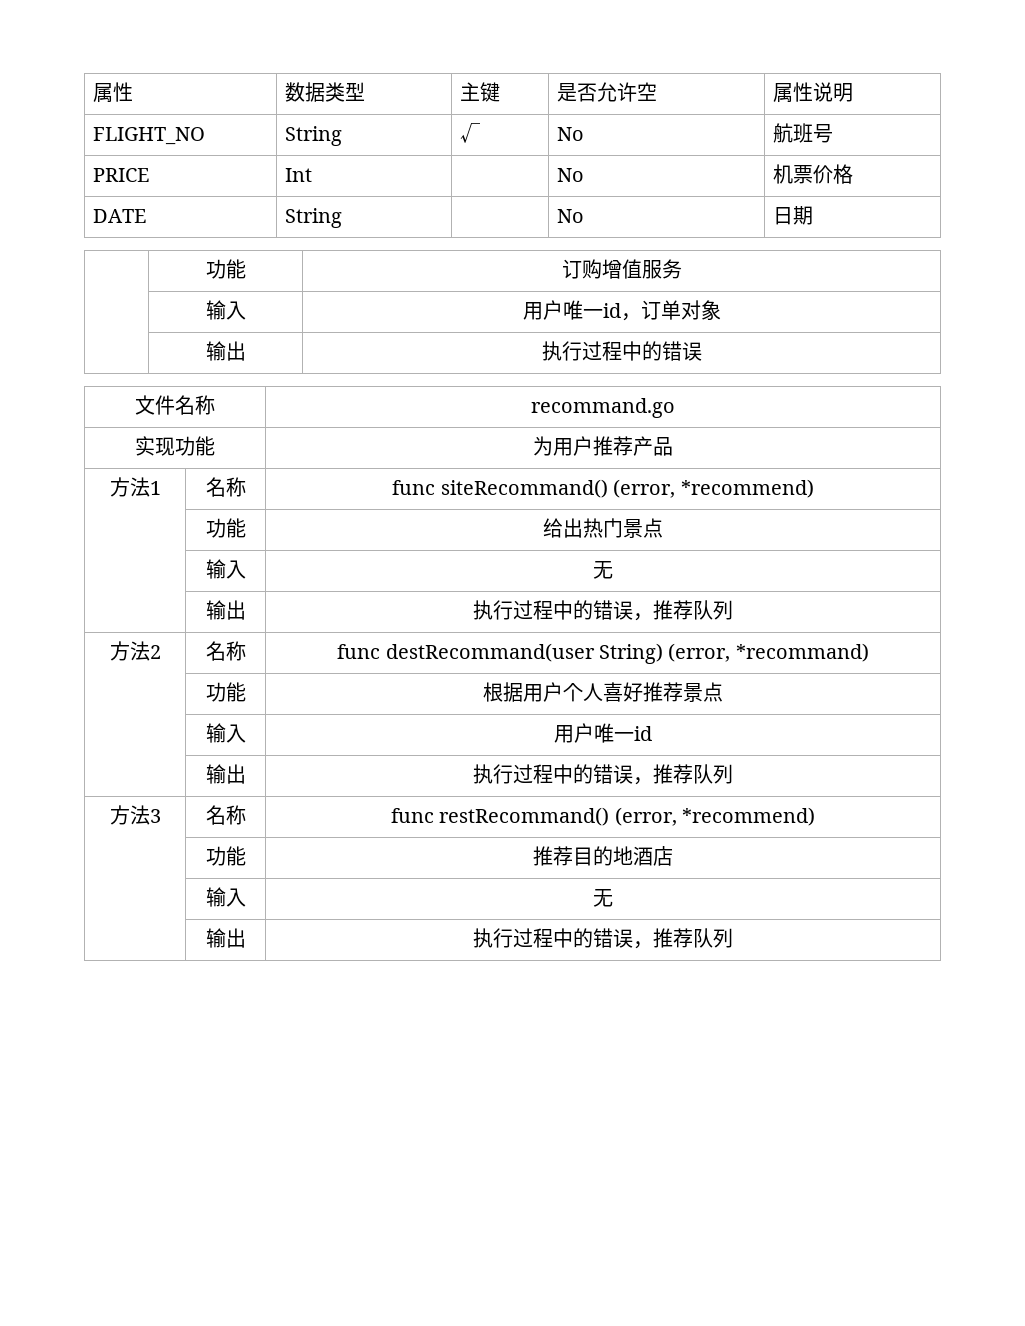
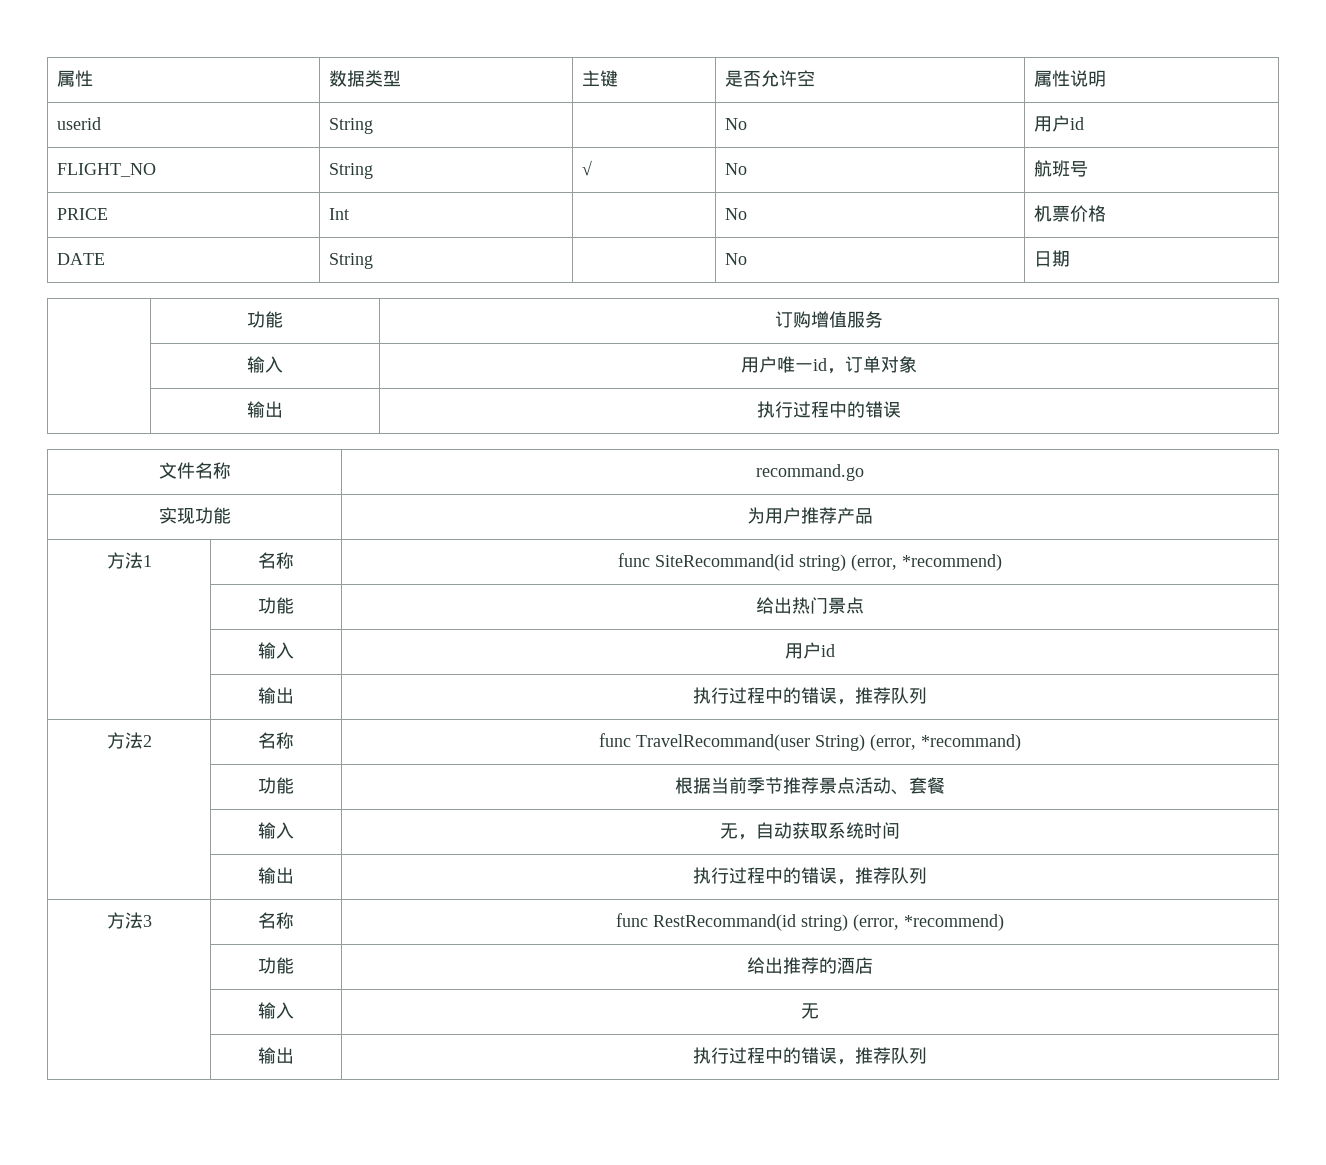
+ userid | String | | No | 用户id
- 方法1 | 名称 | func siteRecommand() (error, *recommend)
+ 方法1 | 名称 | func SiteRecommand(id string) (error, *recommend)
  | 功能 | 给出热门景点
- | 输入 | 无
+ | 输入 | 用户id
- 方法2 | 名称 | func destRecommand(user String) (error, *recommand)
+ 方法2 | 名称 | func TravelRecommand(user String) (error, *recommand)
- | 功能 | 根据用户个人喜好推荐景点
- | 输入 | 用户唯一id
+ | 功能 | 根据当前季节推荐景点活动、套餐
+ | 输入 | 无，自动获取系统时间
- 方法3 | 名称 | func restRecommand() (error, *recommend)
- | 功能 | 推荐目的地酒店
+ 方法3 | 名称 | func RestRecommand(id string) (error, *recommend)
+ | 功能 | 给出推荐的酒店

